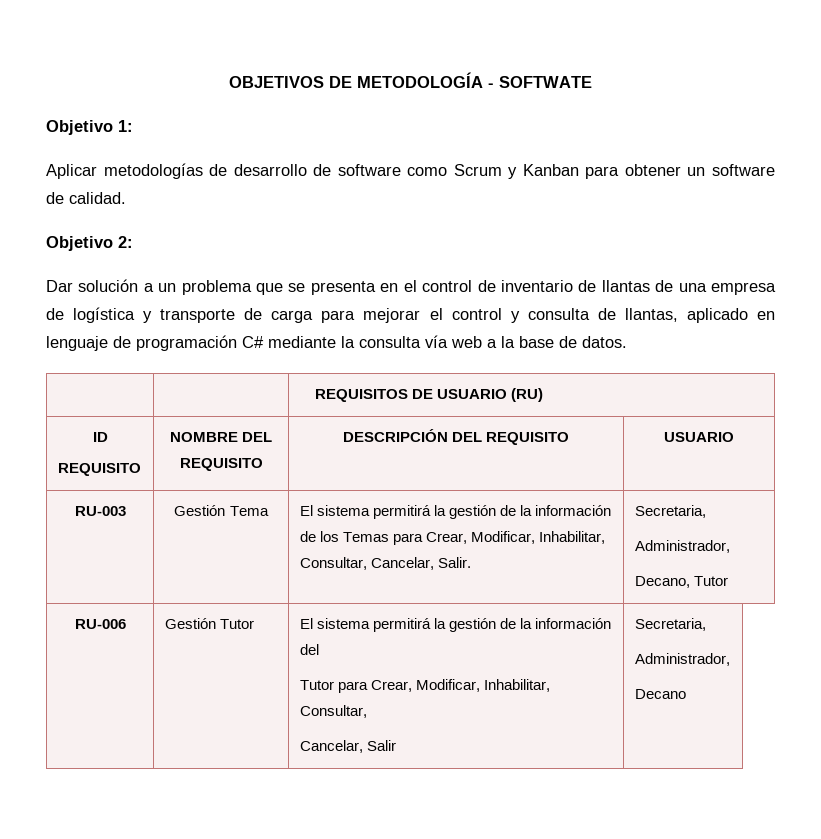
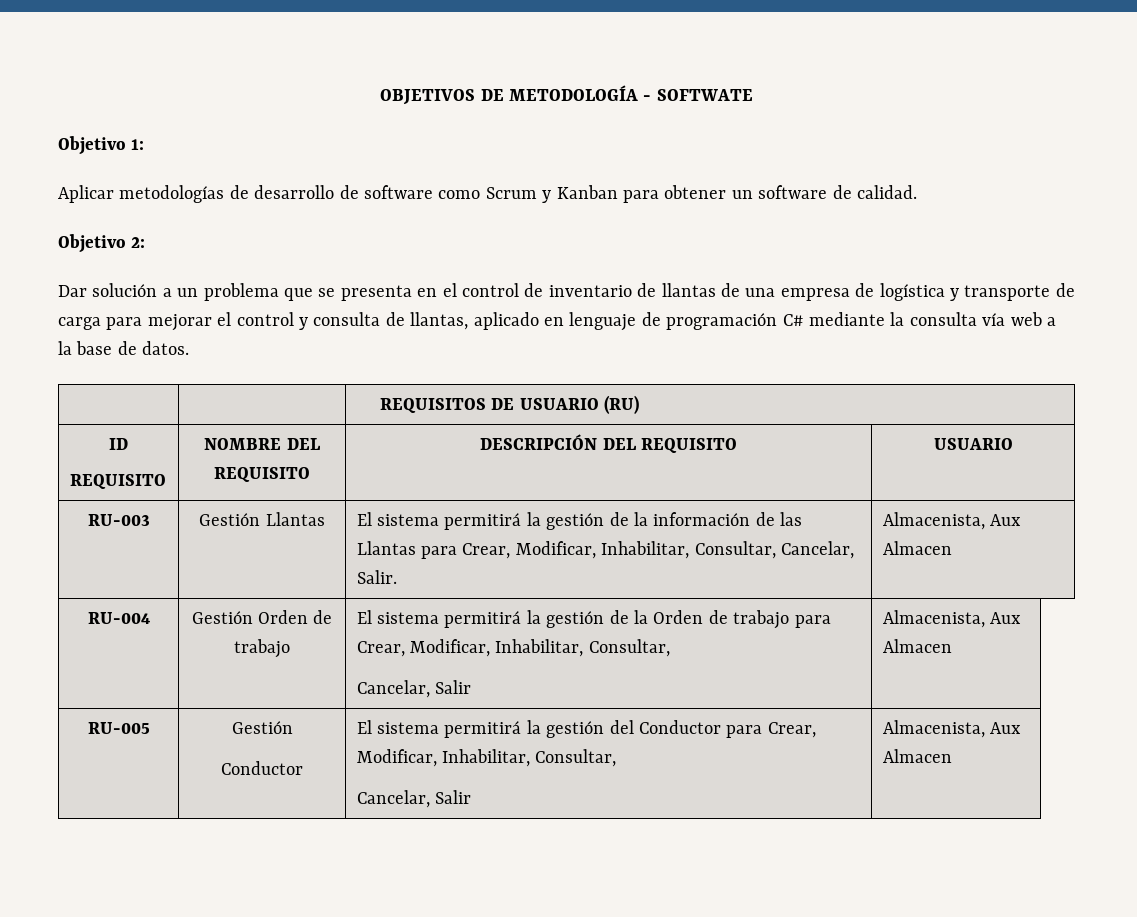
- RU-003 | Gestión Tema | El sistema permitirá la gestión de la información de los Temas para Crear, Modificar, Inhabilitar, Consultar, Cancelar, Salir. | Secretaria,
- Administrador,
- Decano, Tutor
- RU-006 | Gestión Tutor | El sistema permitirá la gestión de la información del
- Tutor para Crear, Modificar, Inhabilitar, Consultar,
- Cancelar, Salir | Secretaria,
- Administrador,
- Decano
+ RU-003 | Gestión Llantas | El sistema permitirá la gestión de la información de las Llantas para Crear, Modificar, Inhabilitar, Consultar, Cancelar, Salir. | Almacenista, Aux Almacen
+ RU-004 | Gestión Orden de trabajo | El sistema permitirá la gestión de la Orden de trabajo para Crear, Modificar, Inhabilitar, Consultar,
+ Cancelar, Salir | Almacenista, Aux Almacen
+ RU-005 | Gestión
+ Conductor | El sistema permitirá la gestión del Conductor para Crear, Modificar, Inhabilitar, Consultar,
+ Cancelar, Salir | Almacenista, Aux Almacen

